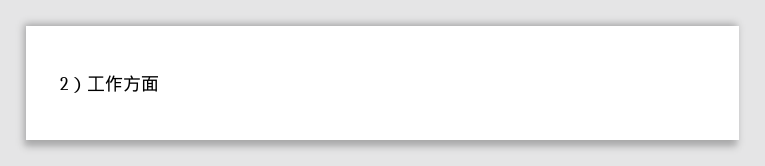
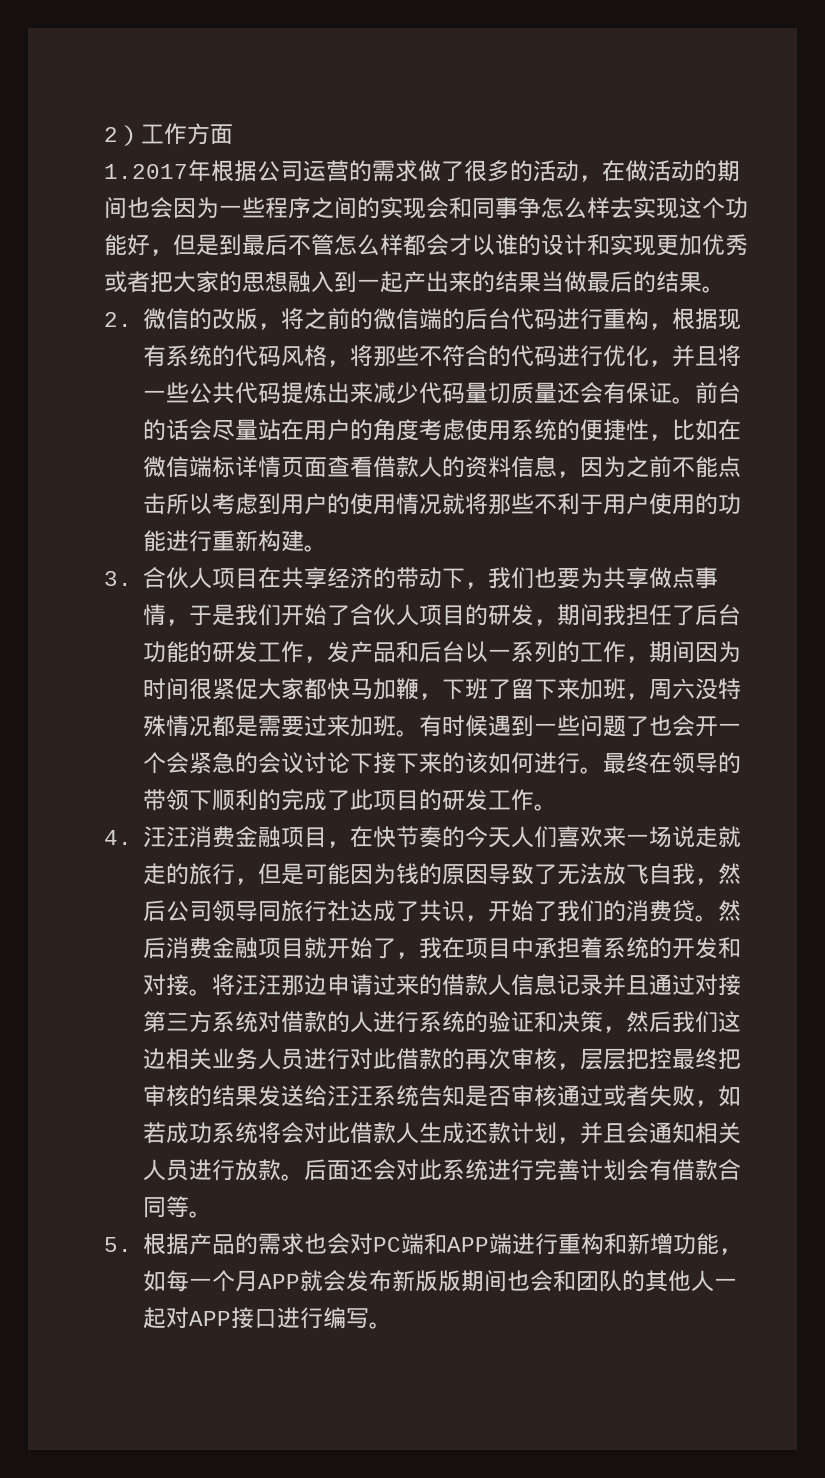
+ 1.2017年根据公司运营的需求做了很多的活动，在做活动的期间也会因为一些程序之间的实现会和同事争怎么样去实现这个功能好，但是到最后不管怎么样都会才以谁的设计和实现更加优秀或者把大家的思想融入到一起产出来的结果当做最后的结果。
+ 2.微信的改版，将之前的微信端的后台代码进行重构，根据现有系统的代码风格，将那些不符合的代码进行优化，并且将一些公共代码提炼出来减少代码量切质量还会有保证。前台的话会尽量站在用户的角度考虑使用系统的便捷性，比如在微信端标详情页面查看借款人的资料信息，因为之前不能点击所以考虑到用户的使用情况就将那些不利于用户使用的功能进行重新构建。
+ 3.合伙人项目在共享经济的带动下，我们也要为共享做点事情，于是我们开始了合伙人项目的研发，期间我担任了后台功能的研发工作，发产品和后台以一系列的工作，期间因为时间很紧促大家都快马加鞭，下班了留下来加班，周六没特殊情况都是需要过来加班。有时候遇到一些问题了也会开一个会紧急的会议讨论下接下来的该如何进行。最终在领导的带领下顺利的完成了此项目的研发工作。
+ 4.汪汪消费金融项目，在快节奏的今天人们喜欢来一场说走就走的旅行，但是可能因为钱的原因导致了无法放飞自我，然后公司领导同旅行社达成了共识，开始了我们的消费贷。然后消费金融项目就开始了，我在项目中承担着系统的开发和对接。将汪汪那边申请过来的借款人信息记录并且通过对接第三方系统对借款的人进行系统的验证和决策，然后我们这边相关业务人员进行对此借款的再次审核，层层把控最终把审核的结果发送给汪汪系统告知是否审核通过或者失败，如若成功系统将会对此借款人生成还款计划，并且会通知相关人员进行放款。后面还会对此系统进行完善计划会有借款合同等。
+ 5.根据产品的需求也会对PC端和APP端进行重构和新增功能，如每一个月APP就会发布新版版期间也会和团队的其他人一起对APP接口进行编写。

